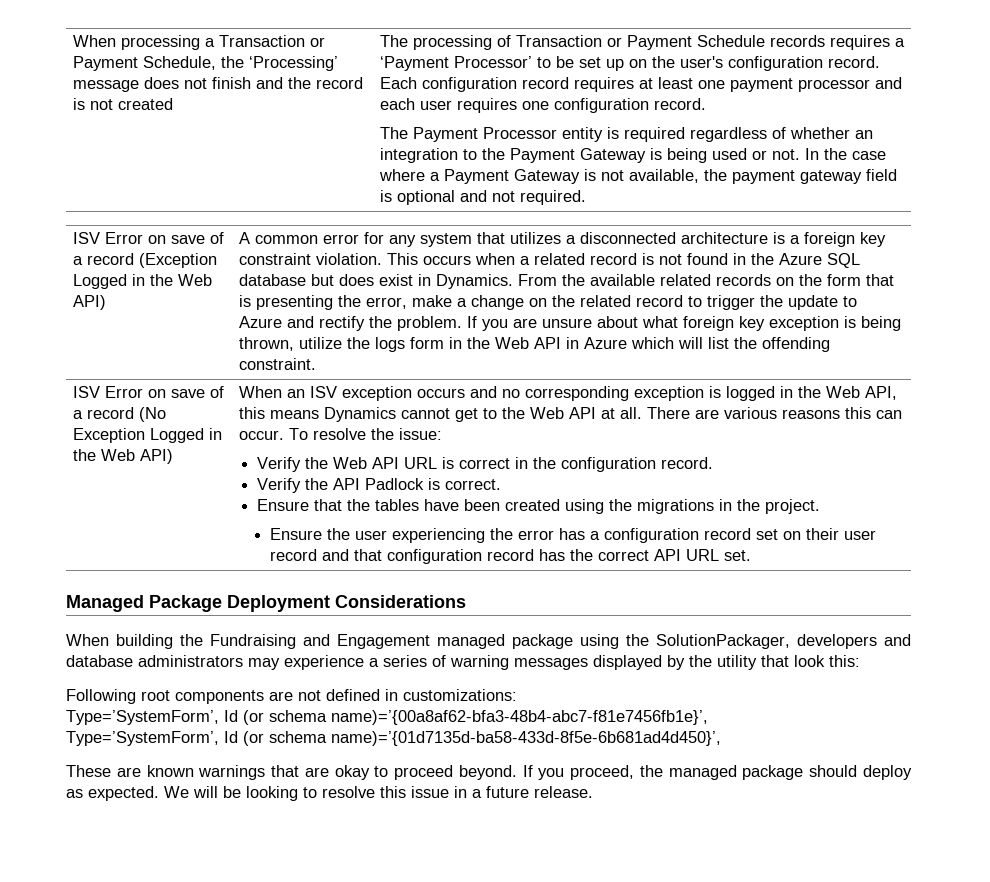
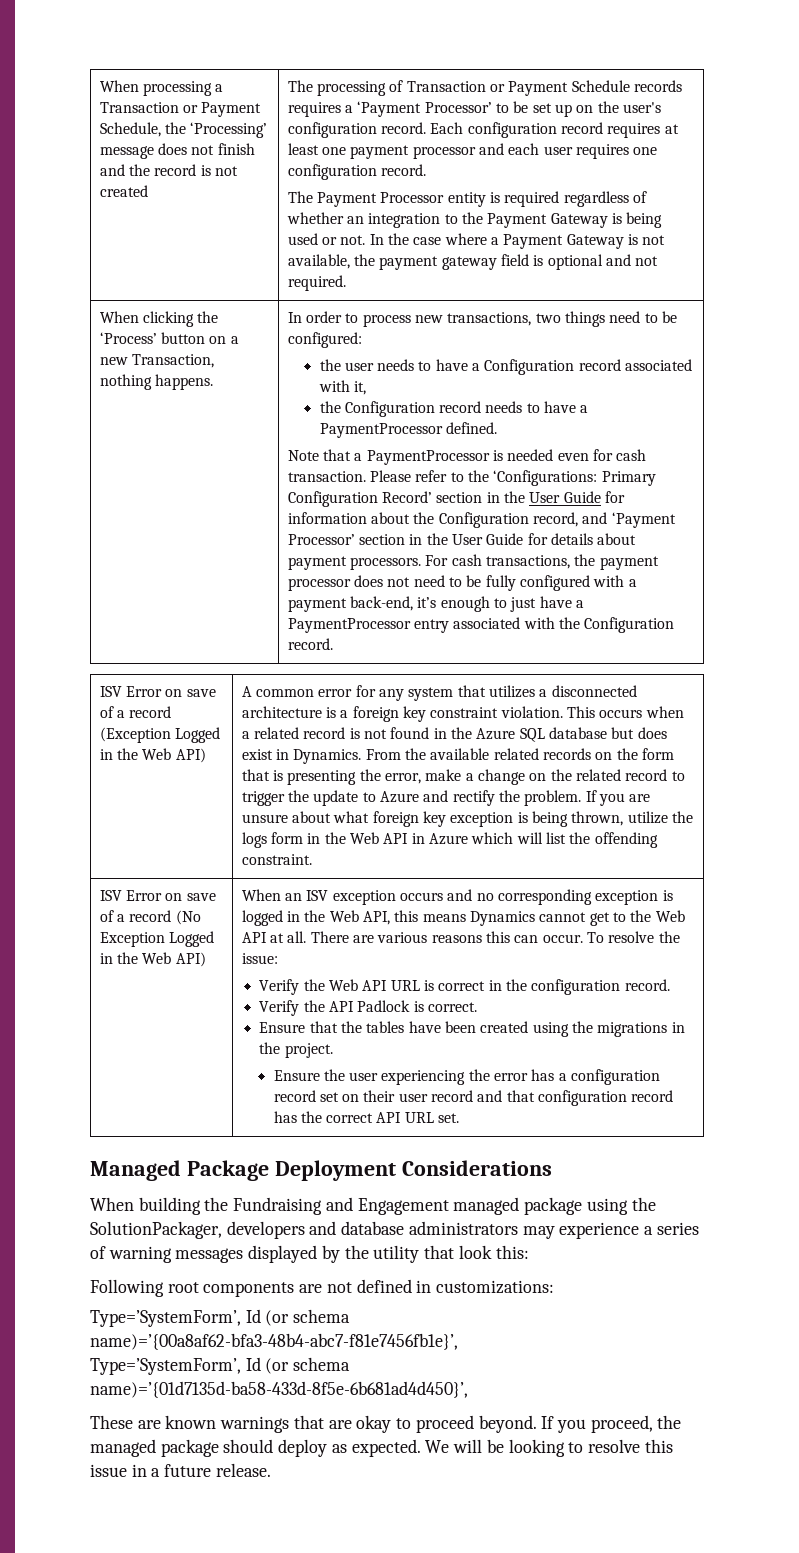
+ When clicking the ‘Process’ button on a new Transaction, nothing happens. | In order to process new transactions, two things need to be configured:
+ the user needs to have a Configuration record associated with it,
+ the Configuration record needs to have a PaymentProcessor defined.
+ Note that a PaymentProcessor is needed even for cash transaction. Please refer to the ‘Configurations: Primary Configuration Record’ section in the User Guide for information about the Configuration record, and ‘Payment Processor’ section in the User Guide for details about payment processors. For cash transactions, the payment processor does not need to be fully configured with a payment back-end, it’s enough to just have a PaymentProcessor entry associated with the Configuration record.

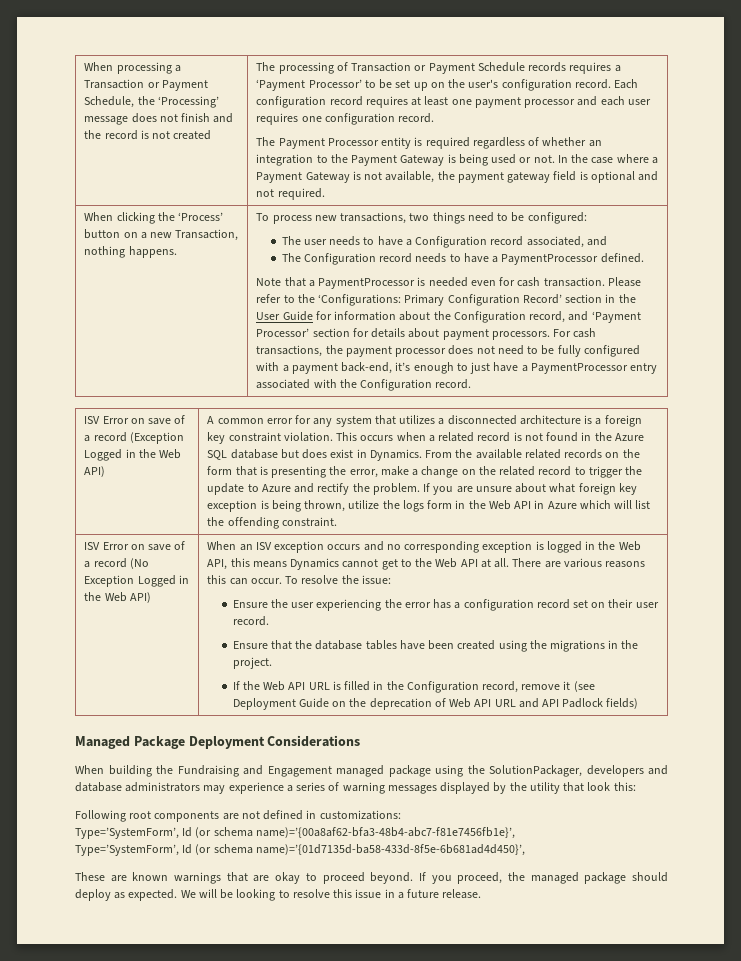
- In order to process new transactions, two things need to be configured:
+ To process new transactions, two things need to be configured:
- the user needs to have a Configuration record associated with it,
- the Configuration record needs to have a PaymentProcessor defined.
+ The user needs to have a Configuration record associated, and
+ The Configuration record needs to have a PaymentProcessor defined.
- Please refer to the ‘Configurations: Primary Configuration Record’ section in the User Guide for information about the Configuration record, and ‘Payment Processor’ section in the User Guide for details about payment processors.
+ Please refer to the ‘Configurations: Primary Configuration Record’ section in the User Guide for information about the Configuration record, and ‘Payment Processor’ section for details about payment processors.
- Verify the Web API URL is correct in the configuration record.
- Verify the API Padlock is correct.
- Ensure that the tables have been created using the migrations in the project.
- Ensure the user experiencing the error has a configuration record set on their user record and that configuration record has the correct API URL set.
+ Ensure the user experiencing the error has a configuration record set on their user record.
+ Ensure that the database tables have been created using the migrations in the project.
+ If the Web API URL is filled in the Configuration record, remove it (see Deployment Guide on the deprecation of Web API URL and API Padlock fields)

